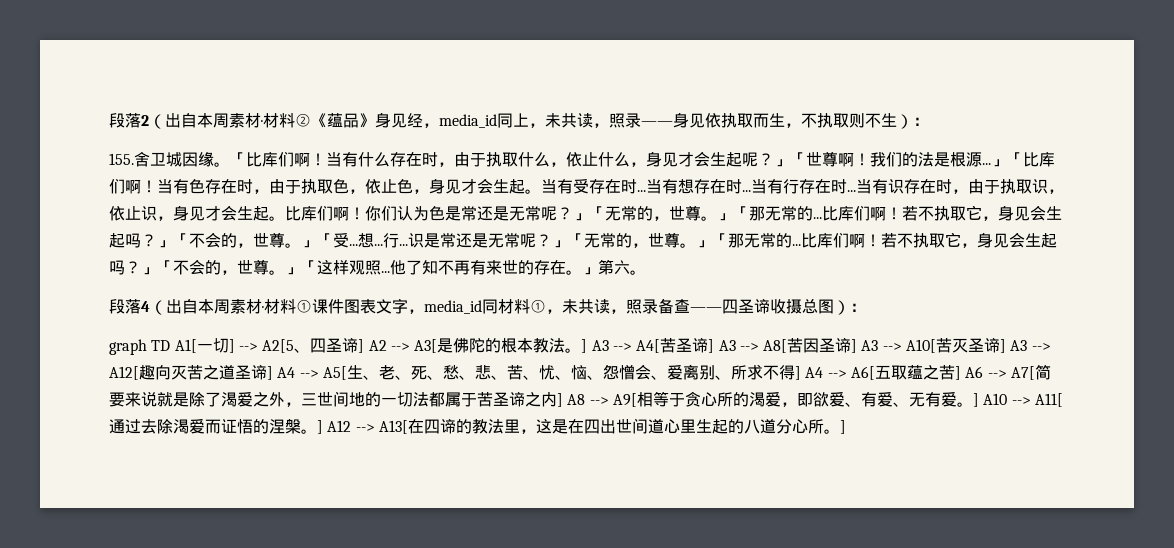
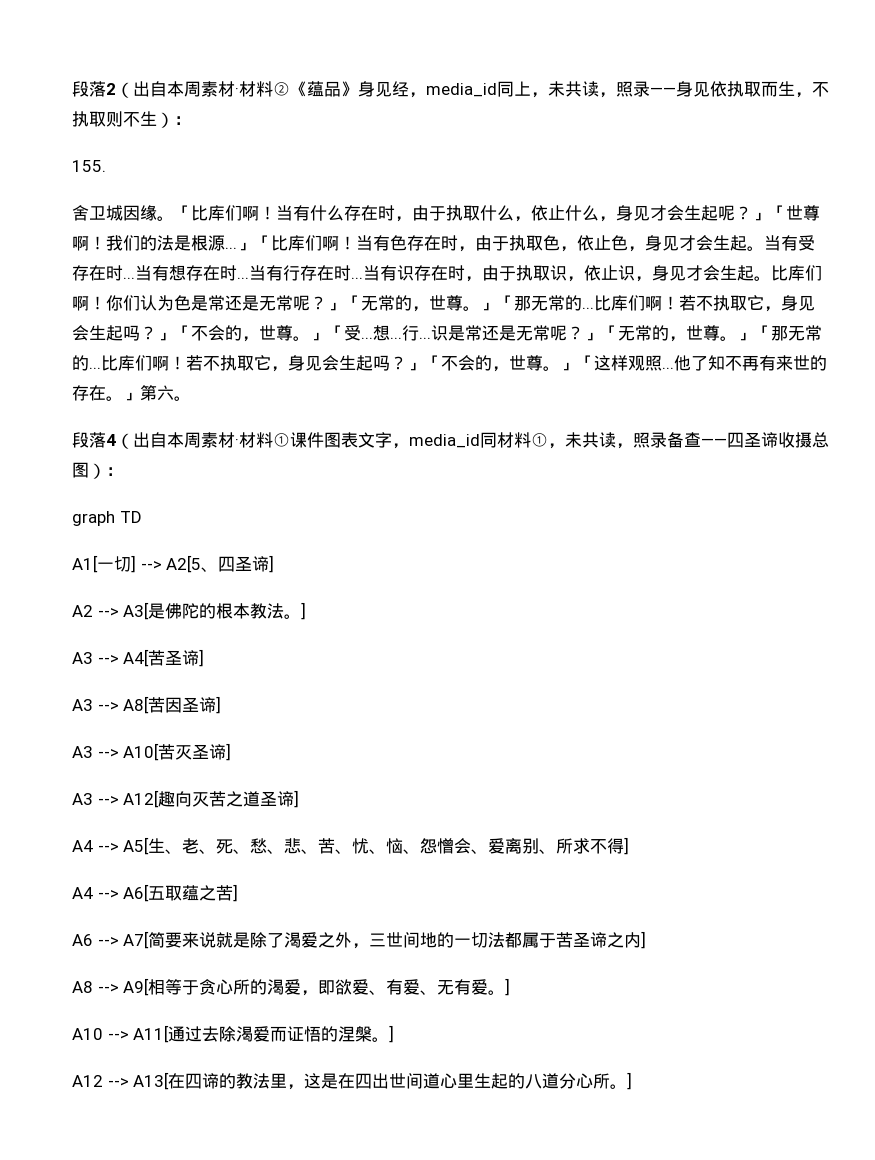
- 155.舍卫城因缘。
+ 155.
+ 舍卫城因缘。
- graph TD A1[一切] --> A2[5、四圣谛] A2 --> A3[是佛陀的根本教法。] A3 --> A4[苦圣谛] A3 --> A8[苦因圣谛] A3 --> A10[苦灭圣谛] A3 --> A12[趣向灭苦之道圣谛] A4 --> A5[生、老、死、愁、悲、苦、忧、恼、怨憎会、爱离别、所求不得] A4 --> A6[五取蕴之苦] A6 --> A7[简要来说就是除了渴爱之外，三世间地的一切法都属于苦圣谛之内] A8 --> A9[相等于贪心所的渴爱，即欲爱、有爱、无有爱。] A10 --> A11[通过去除渴爱而证悟的涅槃。] A12 --> A13[在四谛的教法里，这是在四出世间道心里生起的八道分心所。]
+ graph TD
+ A1[一切] --> A2[5、四圣谛]
+ A2 --> A3[是佛陀的根本教法。]
+ A3 --> A4[苦圣谛]
+ A3 --> A8[苦因圣谛]
+ A3 --> A10[苦灭圣谛]
+ A3 --> A12[趣向灭苦之道圣谛]
+ A4 --> A5[生、老、死、愁、悲、苦、忧、恼、怨憎会、爱离别、所求不得]
+ A4 --> A6[五取蕴之苦]
+ A6 --> A7[简要来说就是除了渴爱之外，三世间地的一切法都属于苦圣谛之内]
+ A8 --> A9[相等于贪心所的渴爱，即欲爱、有爱、无有爱。]
+ A10 --> A11[通过去除渴爱而证悟的涅槃。]
+ A12 --> A13[在四谛的教法里，这是在四出世间道心里生起的八道分心所。]

